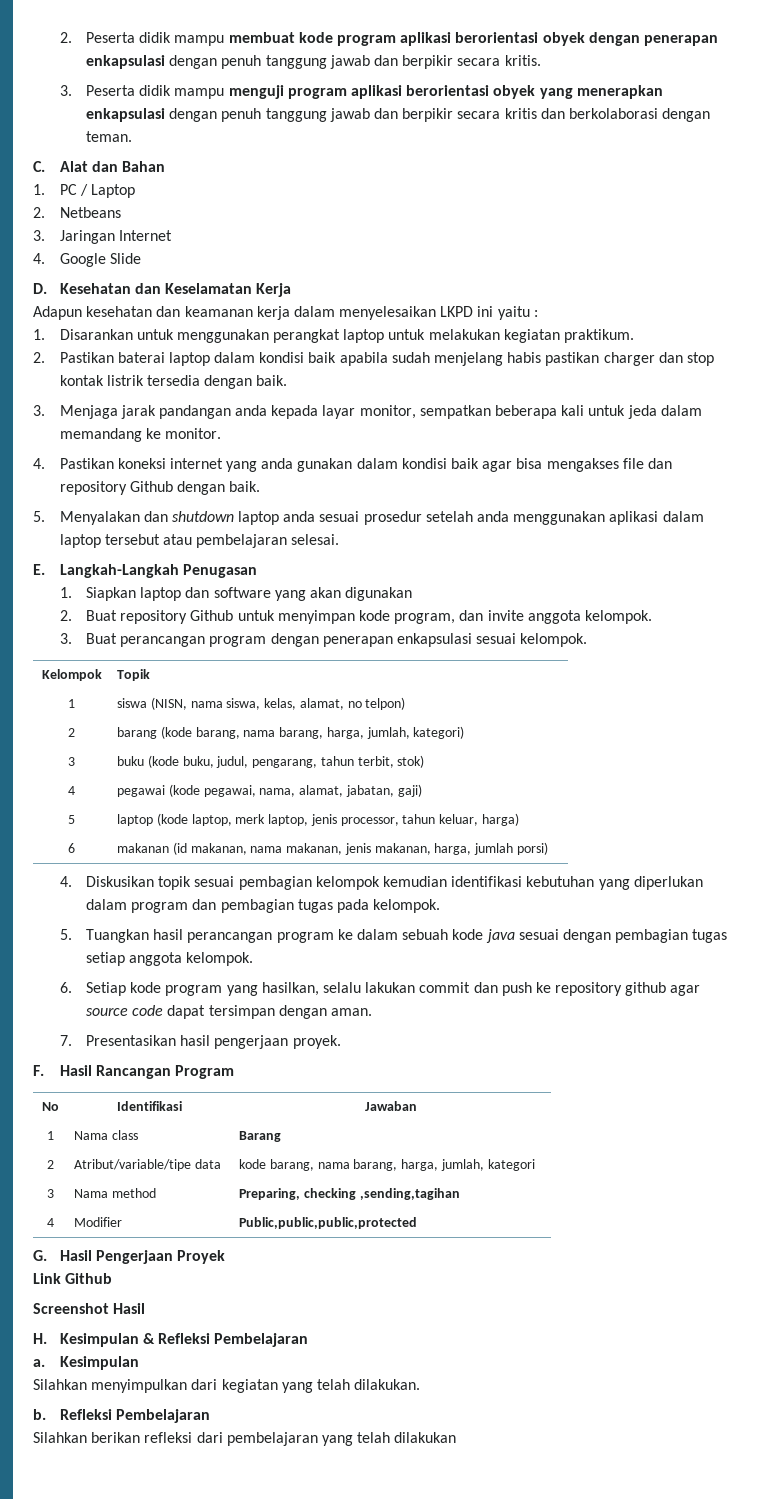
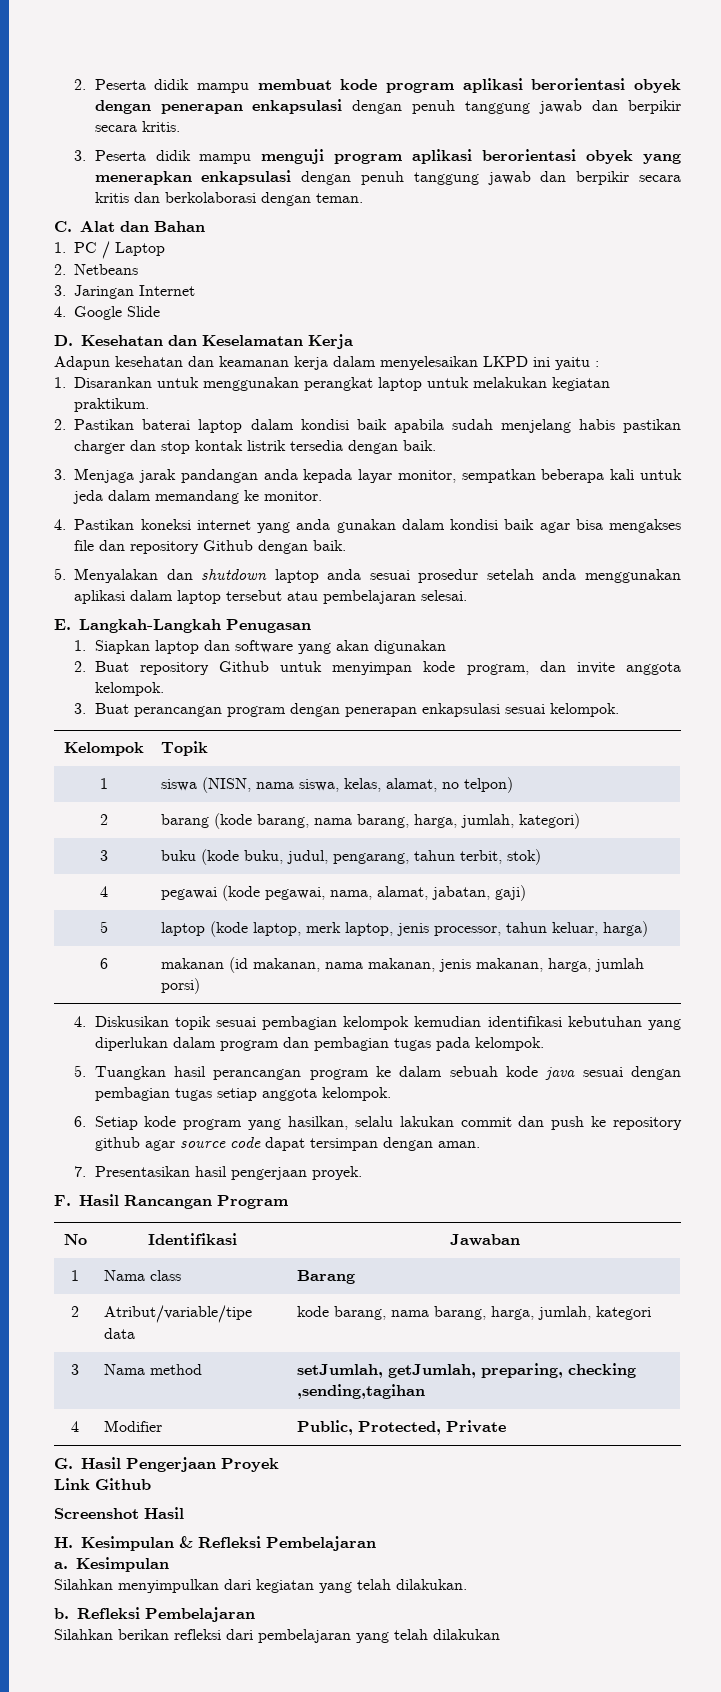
- 3 | Nama method | Preparing, checking ,sending,tagihan
+ 3 | Nama method | setJumlah, getJumlah, preparing, checking ,sending,tagihan
- 4 | Modifier | Public,public,public,protected
+ 4 | Modifier | Public, Protected, Private

